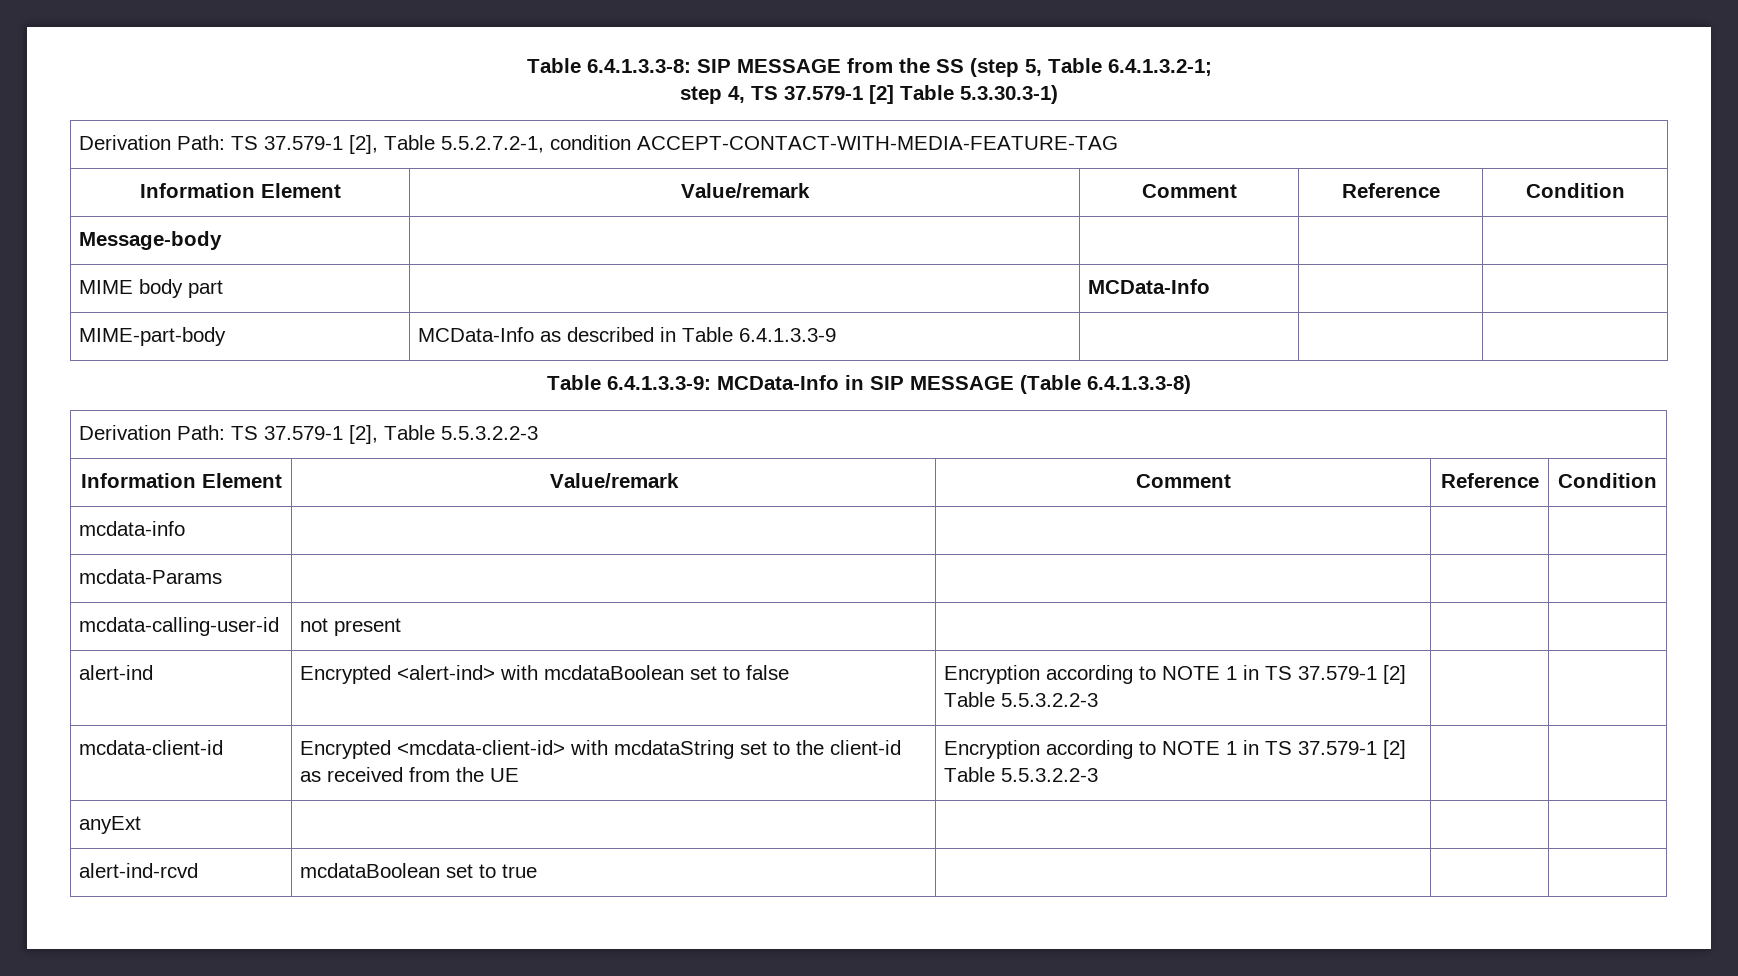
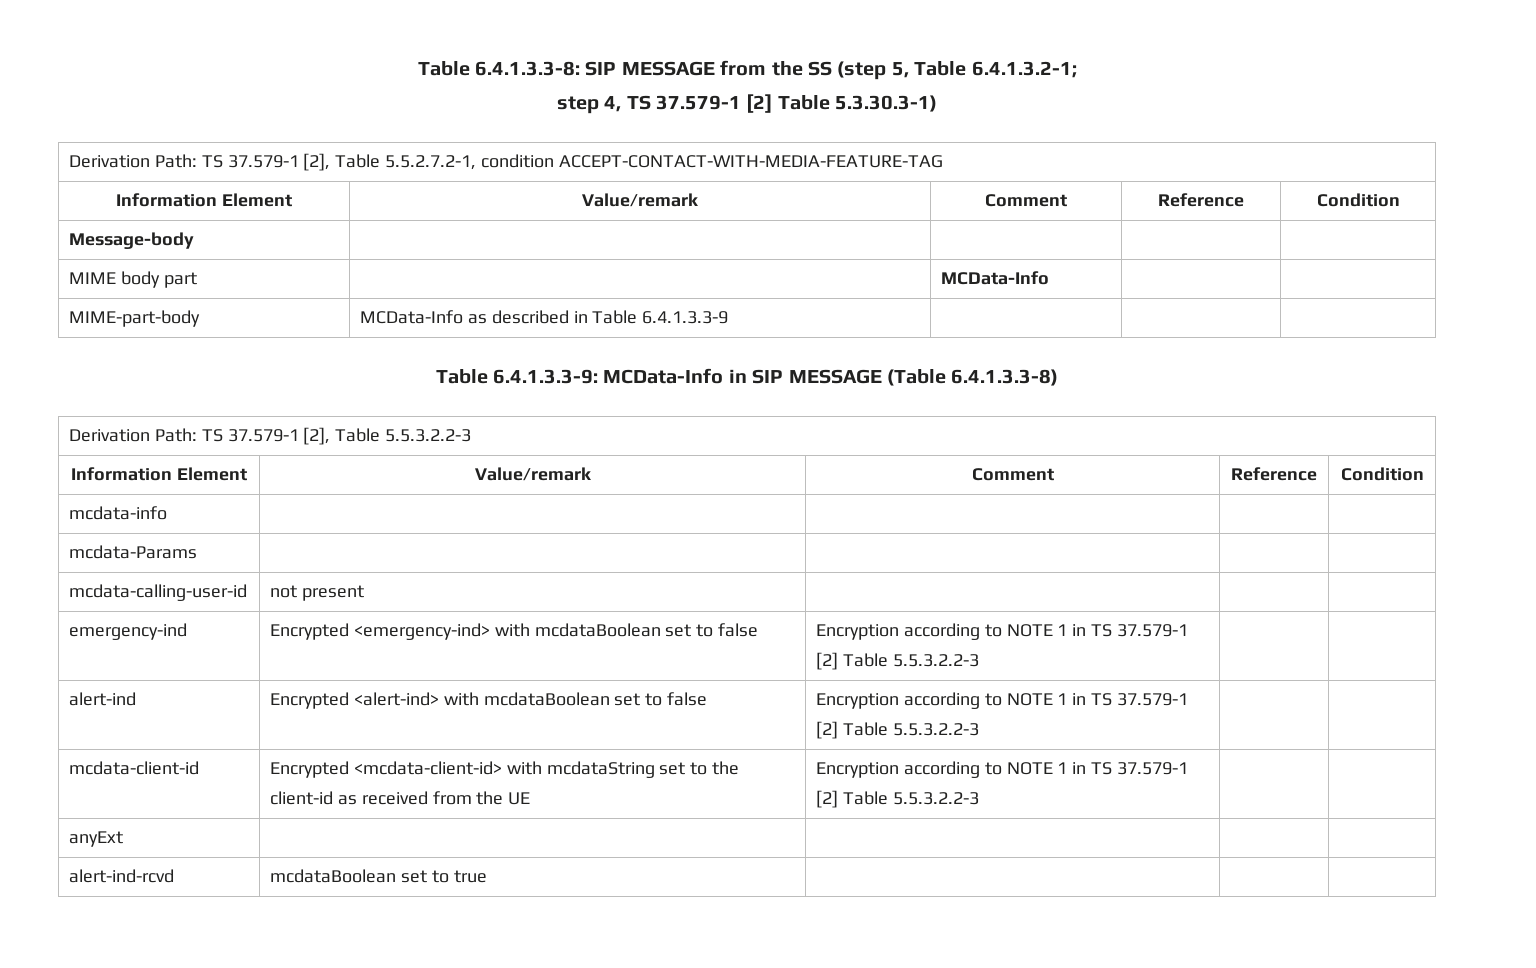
+ emergency-ind | Encrypted <emergency-ind> with mcdataBoolean set to false | Encryption according to NOTE 1 in TS 37.579-1 [2] Table 5.5.3.2.2-3 | |

